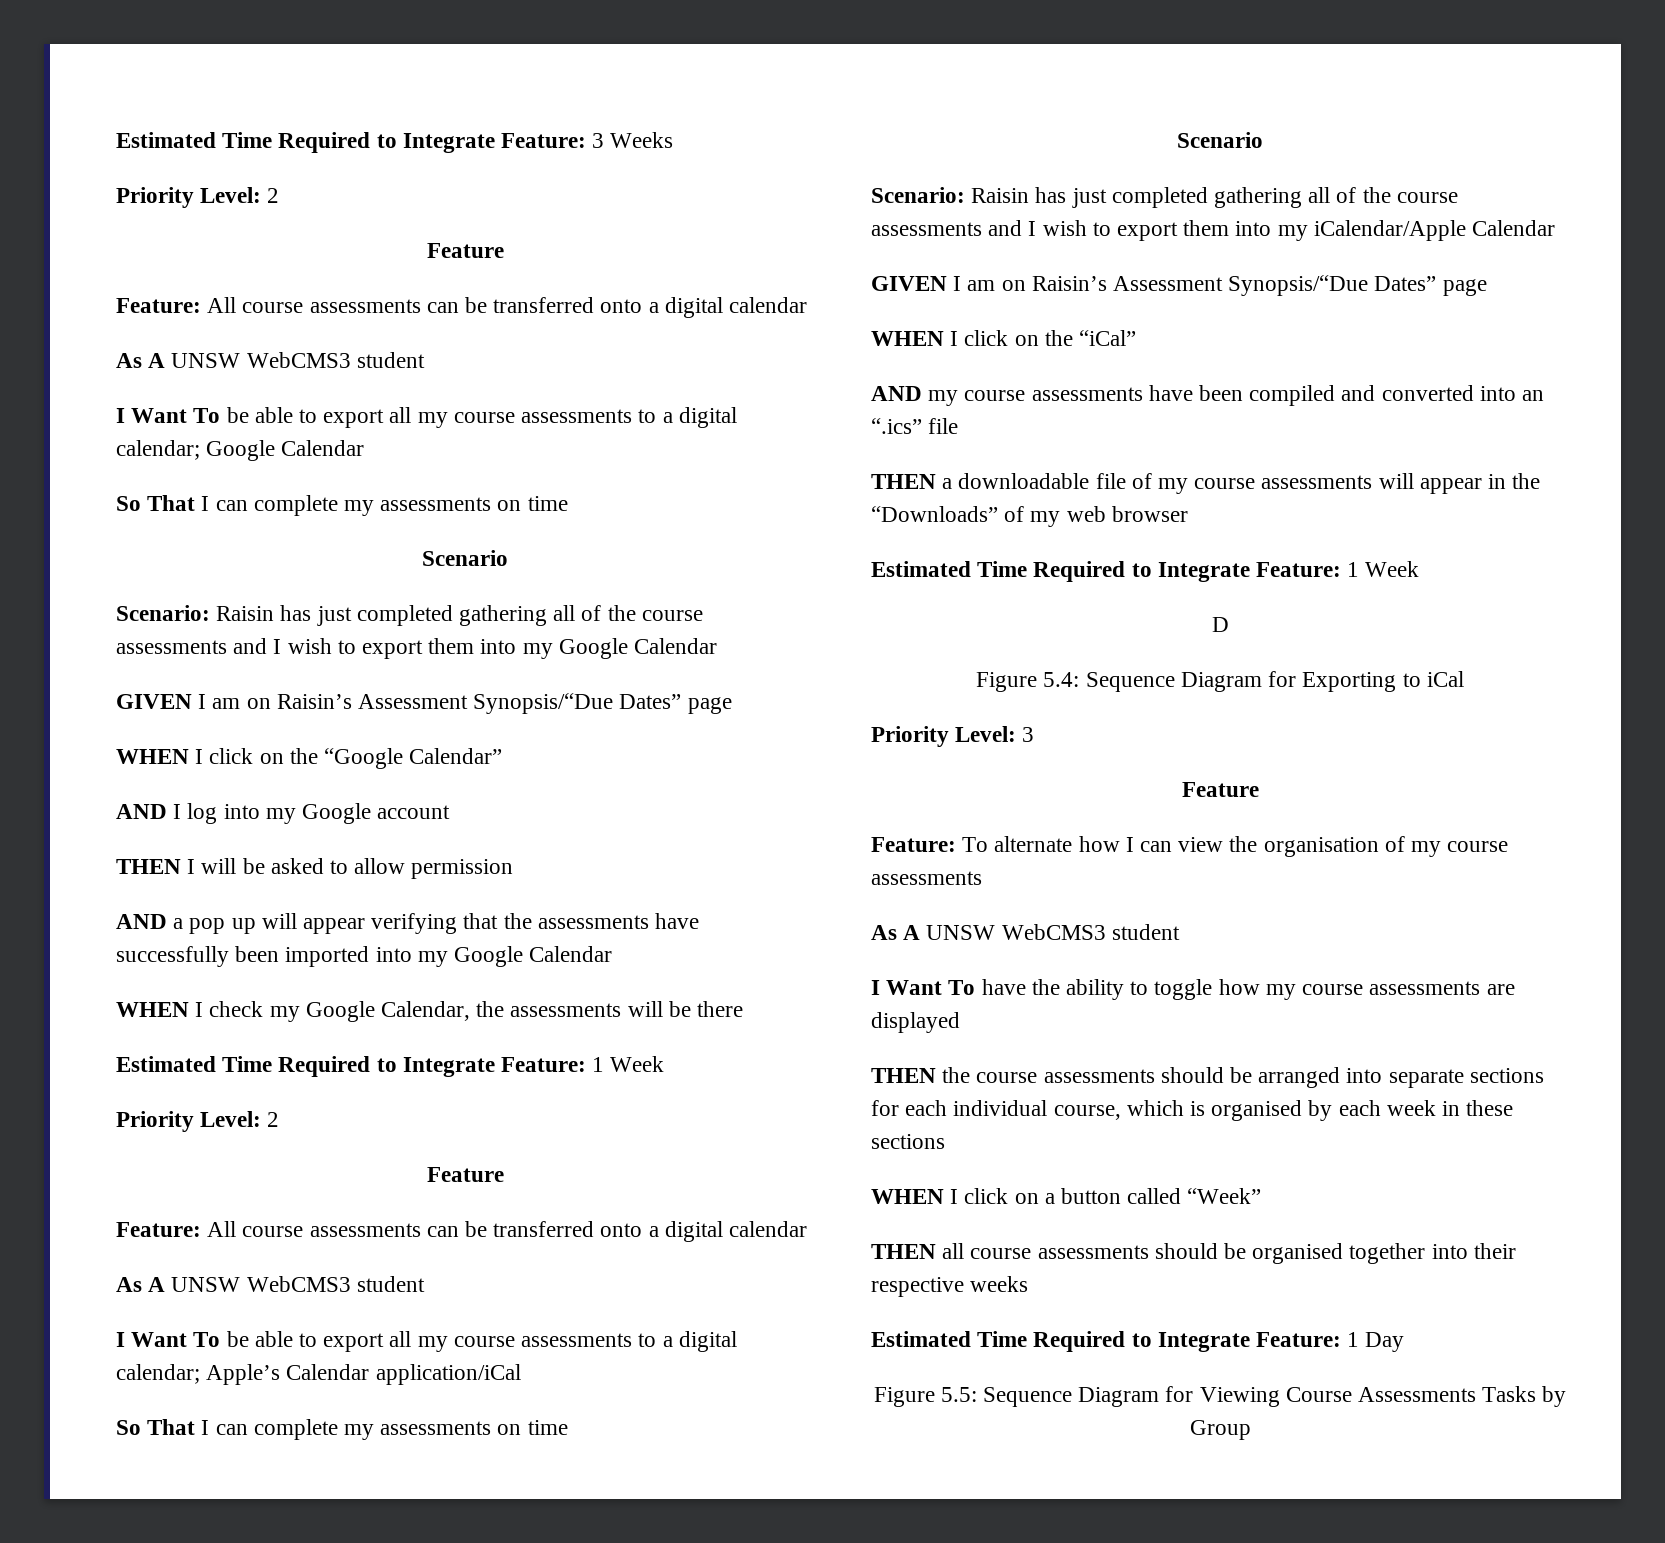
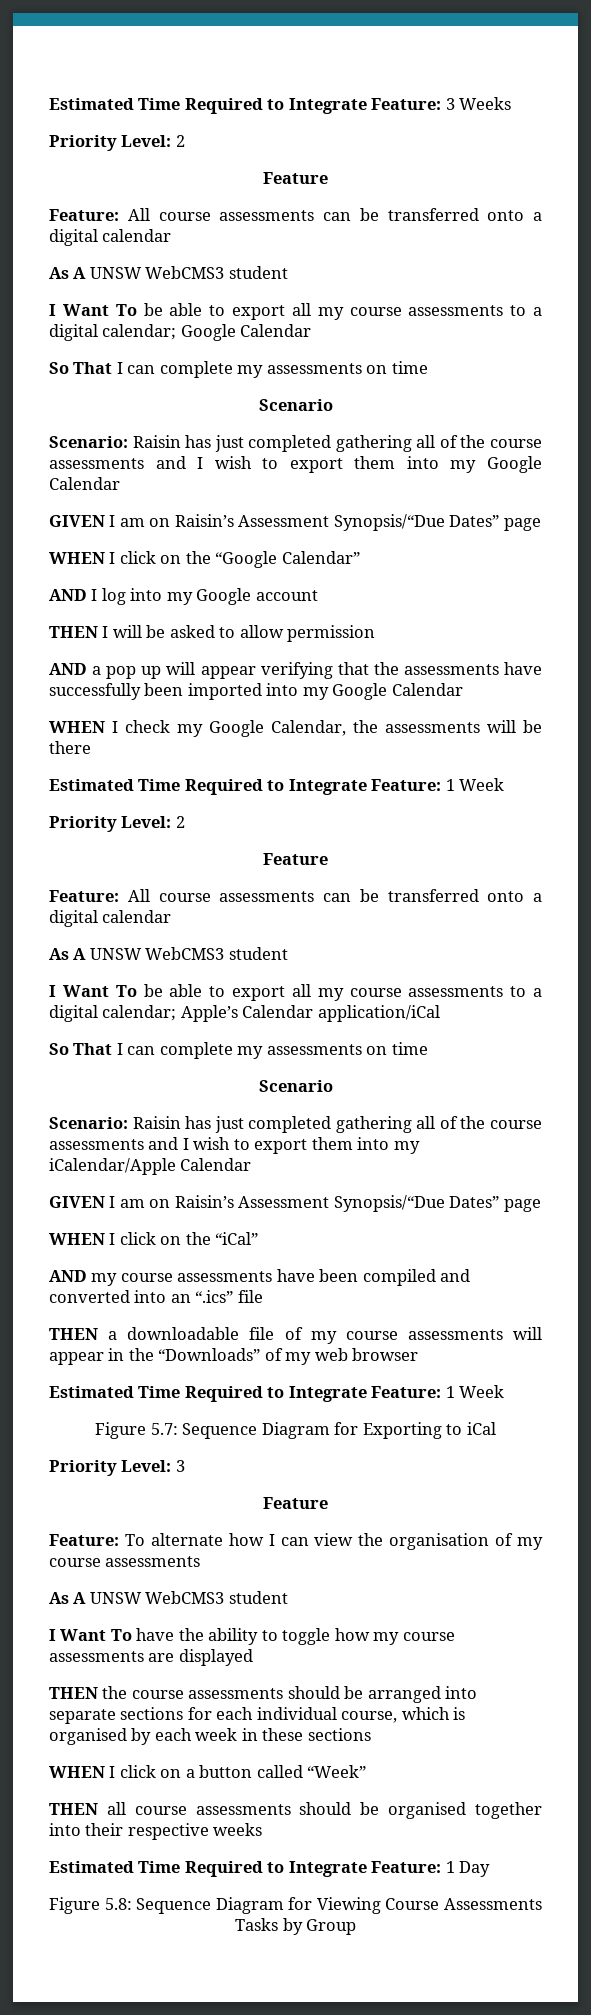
- D
- Figure 5.4: Sequence Diagram for Exporting to iCal
+ Figure 5.7: Sequence Diagram for Exporting to iCal
- Figure 5.5: Sequence Diagram for Viewing Course Assessments Tasks by Group
+ Figure 5.8: Sequence Diagram for Viewing Course Assessments Tasks by Group

